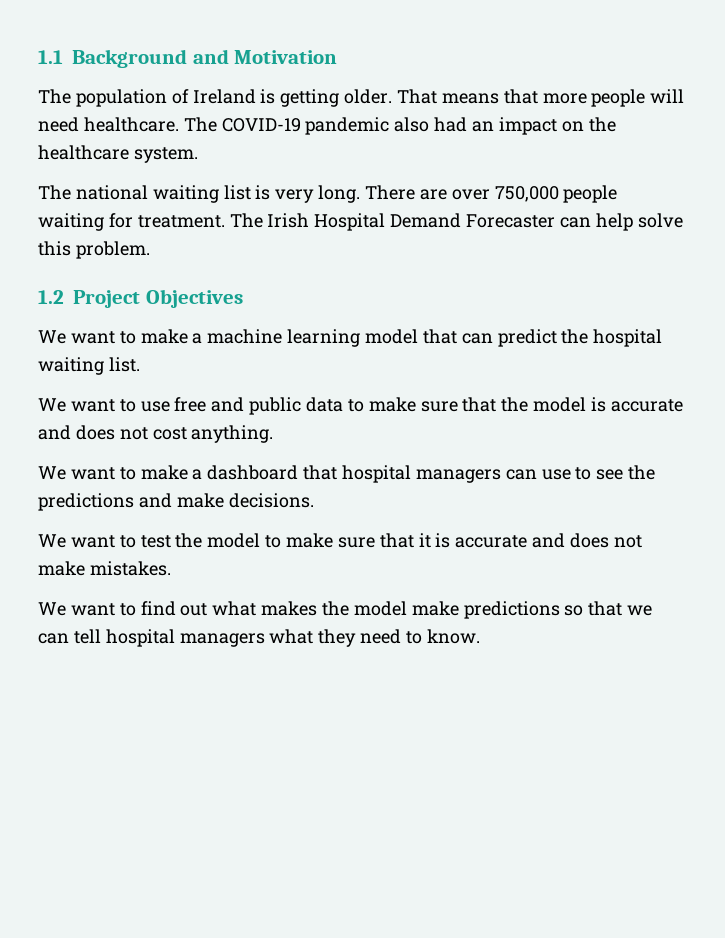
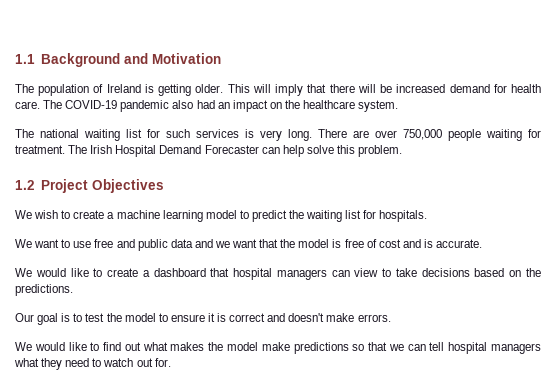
- That means that more people will need healthcare.
+ This will imply that there will be increased demand for health care.
- The national waiting list is very long.
+ The national waiting list for such services is very long.
- We want to make a machine learning model that can predict the hospital waiting list.
+ We wish to create a machine learning model to predict the waiting list for hospitals.
- We want to use free and public data to make sure that the model is accurate and does not cost anything.
- We want to make a dashboard that hospital managers can use to see the predictions and make decisions.
- We want to test the model to make sure that it is accurate and does not make mistakes.
- We want to find out what makes the model make predictions so that we can tell hospital managers what they need to know.
+ We want to use free and public data and we want that the model is free of cost and is accurate.
+ We would like to create a dashboard that hospital managers can view to take decisions based on the predictions.
+ Our goal is to test the model to ensure it is correct and doesn't make errors.
+ We would like to find out what makes the model make predictions so that we can tell hospital managers what they need to watch out for.

